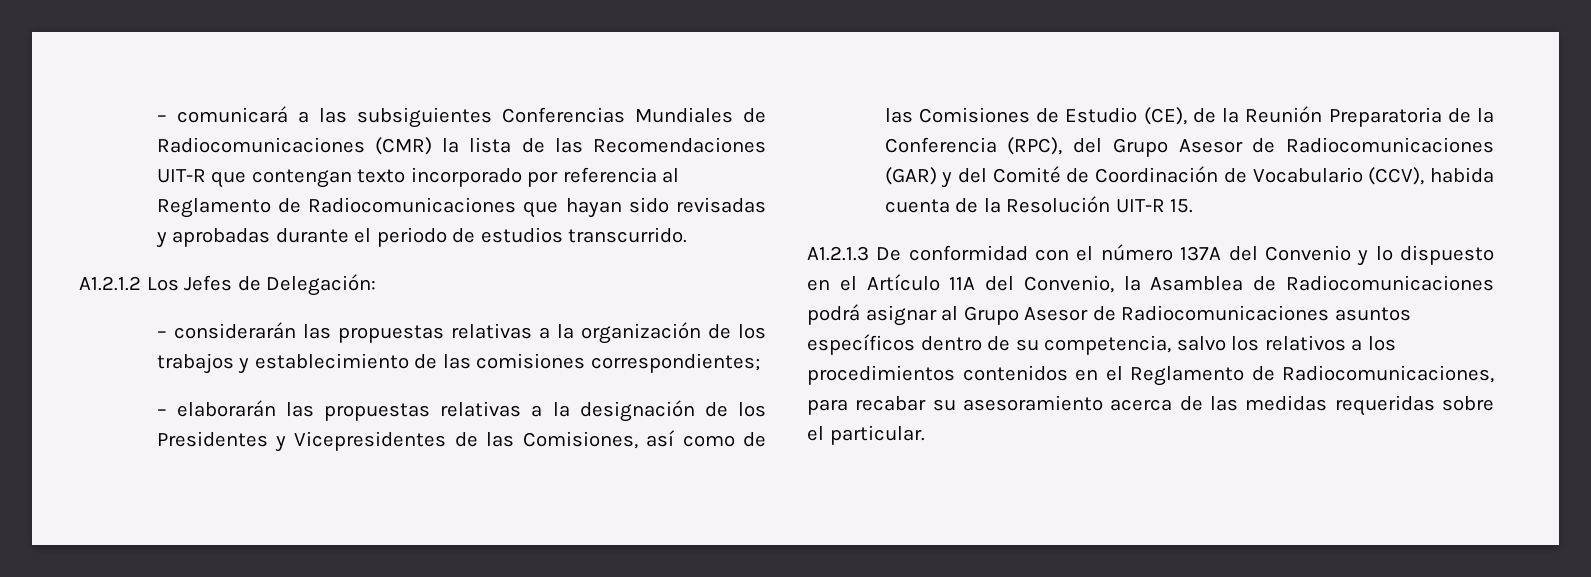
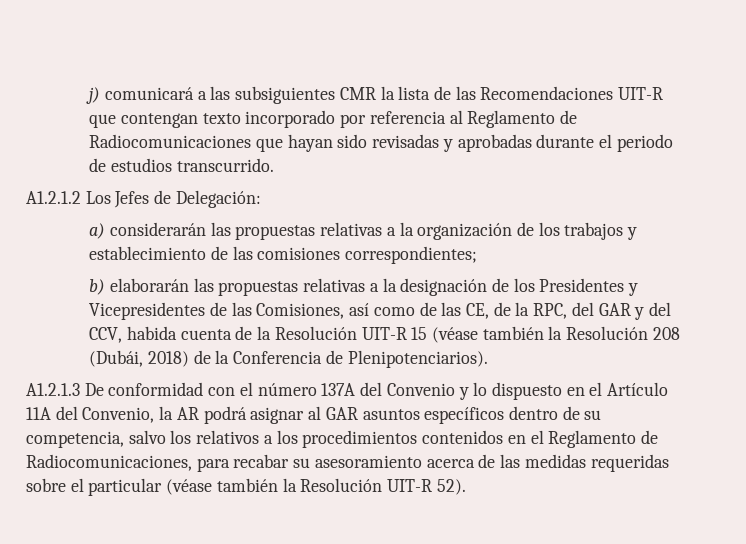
- – comunicará a las subsiguientes Conferencias Mundiales de Radiocomunicaciones (CMR) la lista de las Recomendaciones UIT-R que contengan texto incorporado por referencia al Reglamento de Radiocomunicaciones que hayan sido revisadas y aprobadas durante el periodo de estudios transcurrido.
+ j) comunicará a las subsiguientes CMR la lista de las Recomendaciones UIT-R que contengan texto incorporado por referencia al Reglamento de Radiocomunicaciones que hayan sido revisadas y aprobadas durante el periodo de estudios transcurrido.
- – considerarán las propuestas relativas a la organización de los trabajos y establecimiento de las comisiones correspondientes;
+ a) considerarán las propuestas relativas a la organización de los trabajos y establecimiento de las comisiones correspondientes;
- – elaborarán las propuestas relativas a la designación de los Presidentes y Vicepresidentes de las Comisiones, así como de las Comisiones de Estudio (CE), de la Reunión Preparatoria de la Conferencia (RPC), del Grupo Asesor de Radiocomunicaciones (GAR) y del Comité de Coordinación de Vocabulario (CCV), habida cuenta de la Resolución UIT-R 15.
+ b) elaborarán las propuestas relativas a la designación de los Presidentes y Vicepresidentes de las Comisiones, así como de las CE, de la RPC, del GAR y del CCV, habida cuenta de la Resolución UIT-R 15 (véase también la Resolución 208 (Dubái, 2018) de la Conferencia de Plenipotenciarios).
- A1.2.1.3 De conformidad con el número 137A del Convenio y lo dispuesto en el Artículo 11A del Convenio, la Asamblea de Radiocomunicaciones podrá asignar al Grupo Asesor de Radiocomunicaciones asuntos específicos dentro de su competencia, salvo los relativos a los procedimientos contenidos en el Reglamento de Radiocomunicaciones, para recabar su asesoramiento acerca de las medidas requeridas sobre el particular.
+ A1.2.1.3 De conformidad con el número 137A del Convenio y lo dispuesto en el Artículo 11A del Convenio, la AR podrá asignar al GAR asuntos específicos dentro de su competencia, salvo los relativos a los procedimientos contenidos en el Reglamento de Radiocomunicaciones, para recabar su asesoramiento acerca de las medidas requeridas sobre el particular (véase también la Resolución UIT-R 52).

